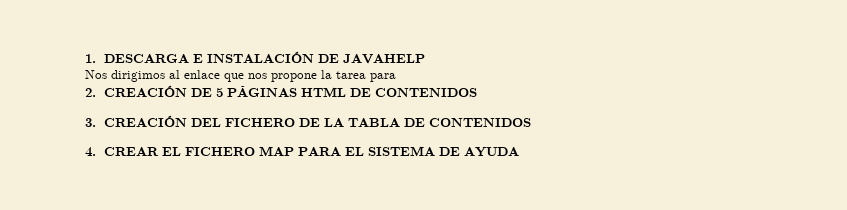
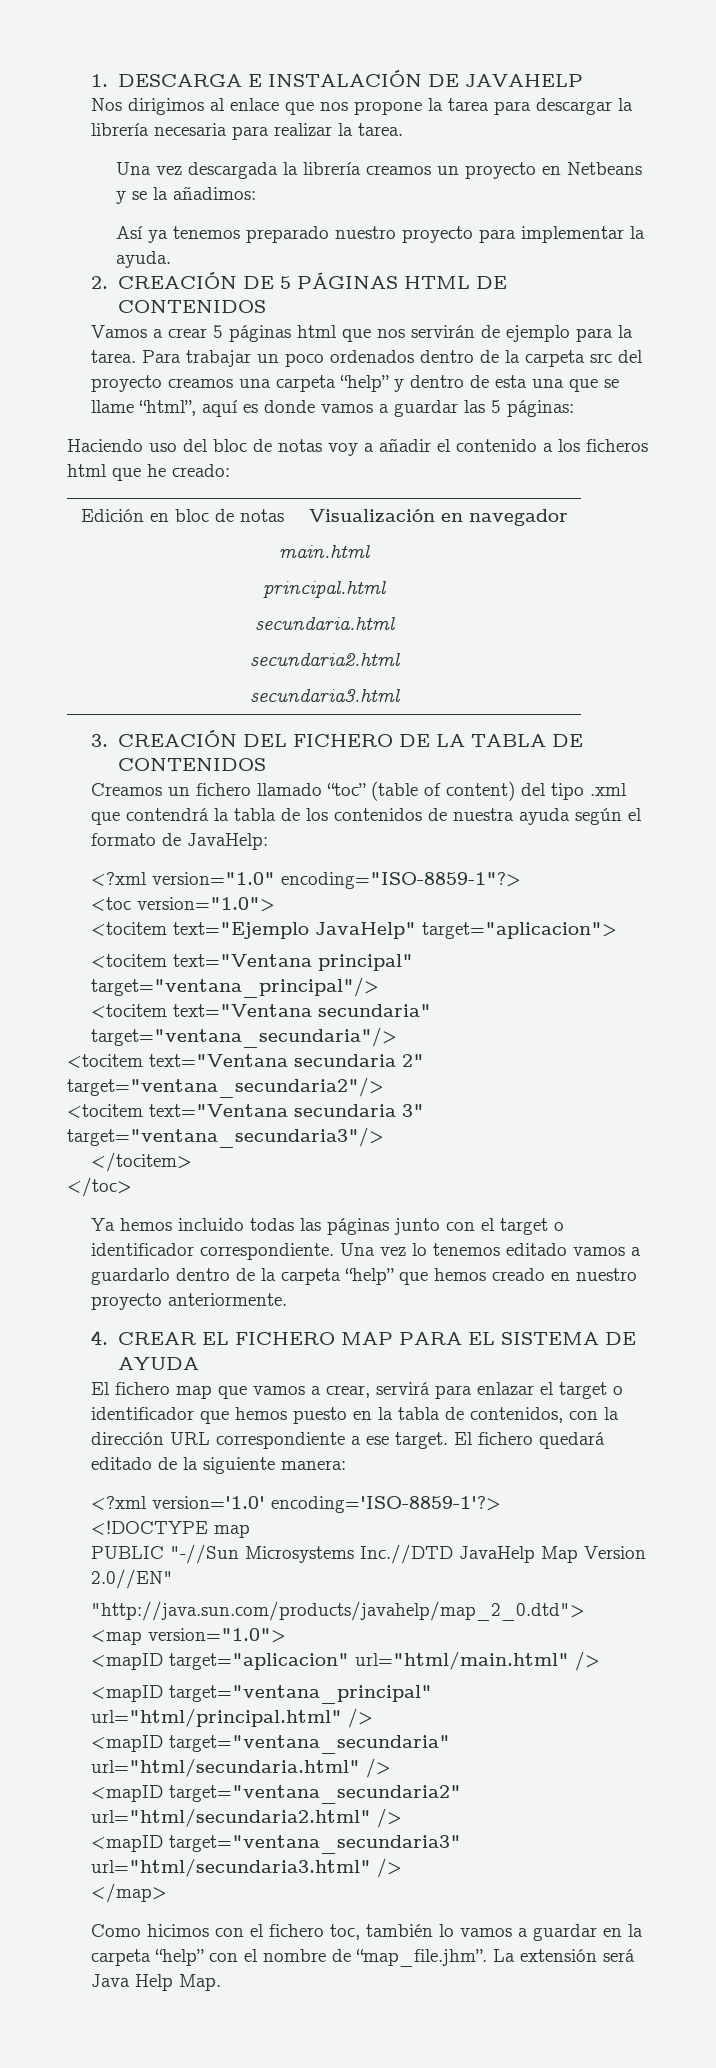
- Nos dirigimos al enlace que nos propone la tarea para
+ Nos dirigimos al enlace que nos propone la tarea para descargar la librería necesaria para realizar la tarea.
+ Una vez descargada la librería creamos un proyecto en Netbeans y se la añadimos:
+ Así ya tenemos preparado nuestro proyecto para implementar la ayuda.
+ Vamos a crear 5 páginas html que nos servirán de ejemplo para la tarea. Para trabajar un poco ordenados dentro de la carpeta src del proyecto creamos una carpeta “help” y dentro de esta una que se llame “html”, aquí es donde vamos a guardar las 5 páginas:
+ Haciendo uso del bloc de notas voy a añadir el contenido a los ficheros html que he creado:
+ Edición en bloc de notas | Visualización en navegador
+ main.html
+ principal.html
+ secundaria.html
+ secundaria2.html
+ secundaria3.html
+ Creamos un fichero llamado “toc” (table of content) del tipo .xml que contendrá la tabla de los contenidos de nuestra ayuda según el formato de JavaHelp:
+ <?xml version="1.0" encoding="ISO-8859-1"?>
+ <toc version="1.0">
+ <tocitem text="Ejemplo JavaHelp" target="aplicacion">
+ <tocitem text="Ventana principal" target="ventana_principal"/>
+ <tocitem text="Ventana secundaria" target="ventana_secundaria"/>
+ <tocitem text="Ventana secundaria 2" target="ventana_secundaria2"/>
+ <tocitem text="Ventana secundaria 3" target="ventana_secundaria3"/>
+ </tocitem>
+ </toc>
+ Ya hemos incluido todas las páginas junto con el target o identificador correspondiente. Una vez lo tenemos editado vamos a guardarlo dentro de la carpeta “help” que hemos creado en nuestro proyecto anteriormente.
+ El fichero map que vamos a crear, servirá para enlazar el target o identificador que hemos puesto en la tabla de contenidos, con la dirección URL correspondiente a ese target. El fichero quedará editado de la siguiente manera:
+ <?xml version='1.0' encoding='ISO-8859-1'?>
+ <!DOCTYPE map
+ PUBLIC "-//Sun Microsystems Inc.//DTD JavaHelp Map Version 2.0//EN"
+ "http://java.sun.com/products/javahelp/map_2_0.dtd">
+ <map version="1.0">
+ <mapID target="aplicacion" url="html/main.html" />
+ <mapID target="ventana_principal" url="html/principal.html" />
+ <mapID target="ventana_secundaria" url="html/secundaria.html" />
+ <mapID target="ventana_secundaria2" url="html/secundaria2.html" />
+ <mapID target="ventana_secundaria3" url="html/secundaria3.html" />
+ </map>
+ Como hicimos con el fichero toc, también lo vamos a guardar en la carpeta “help” con el nombre de “map_file.jhm”. La extensión será Java Help Map.

